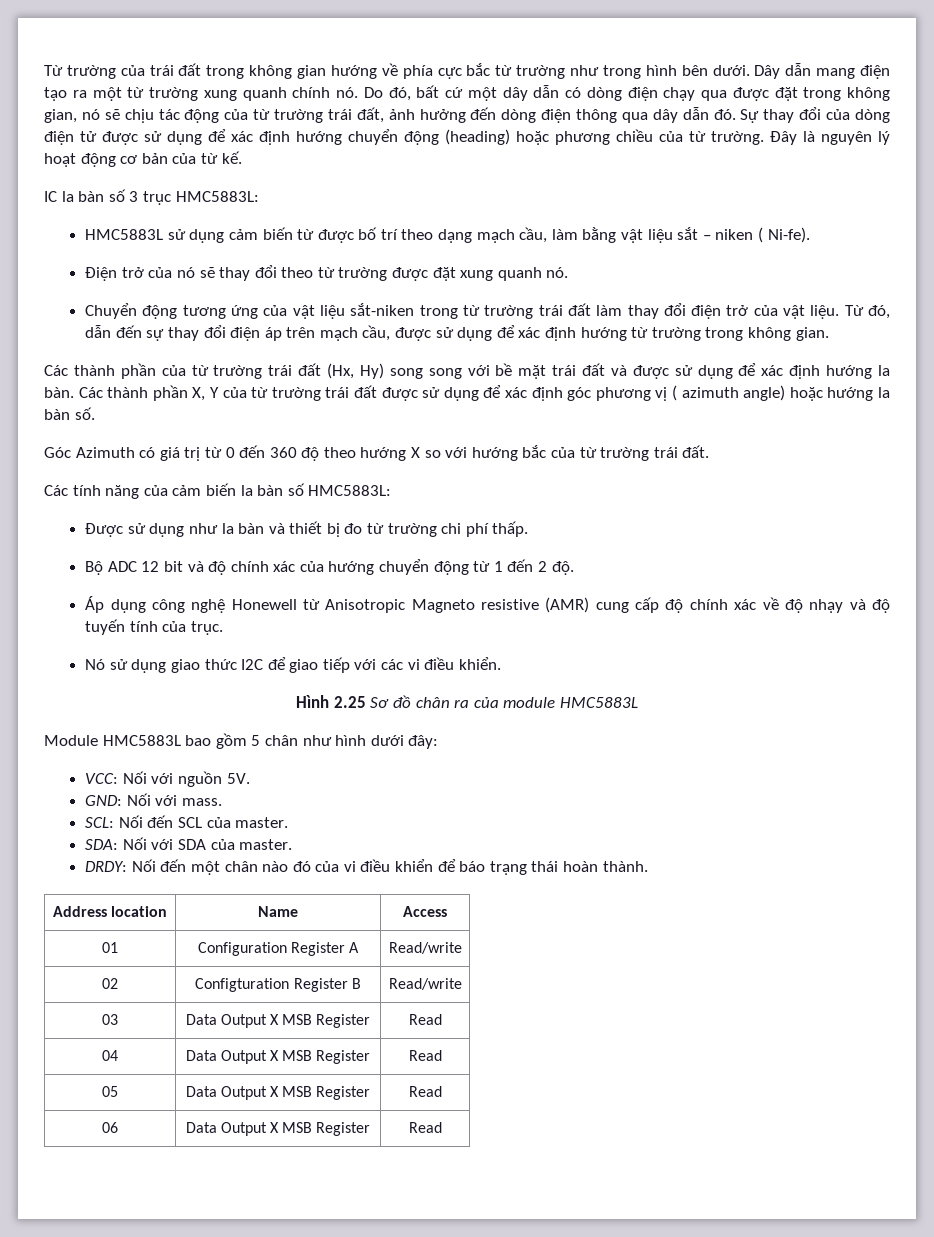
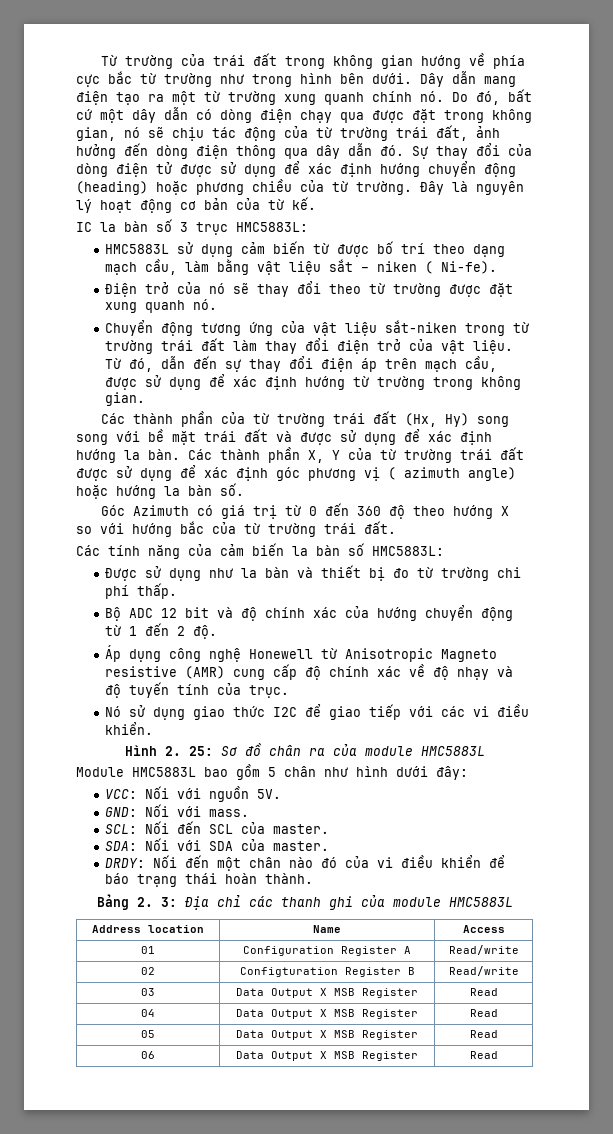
- Hình 2.25 Sơ đồ chân ra của module HMC5883L
+ Hình 2. 25: Sơ đồ chân ra của module HMC5883L
+ Bảng 2. 3: Địa chỉ các thanh ghi của module HMC5883L

